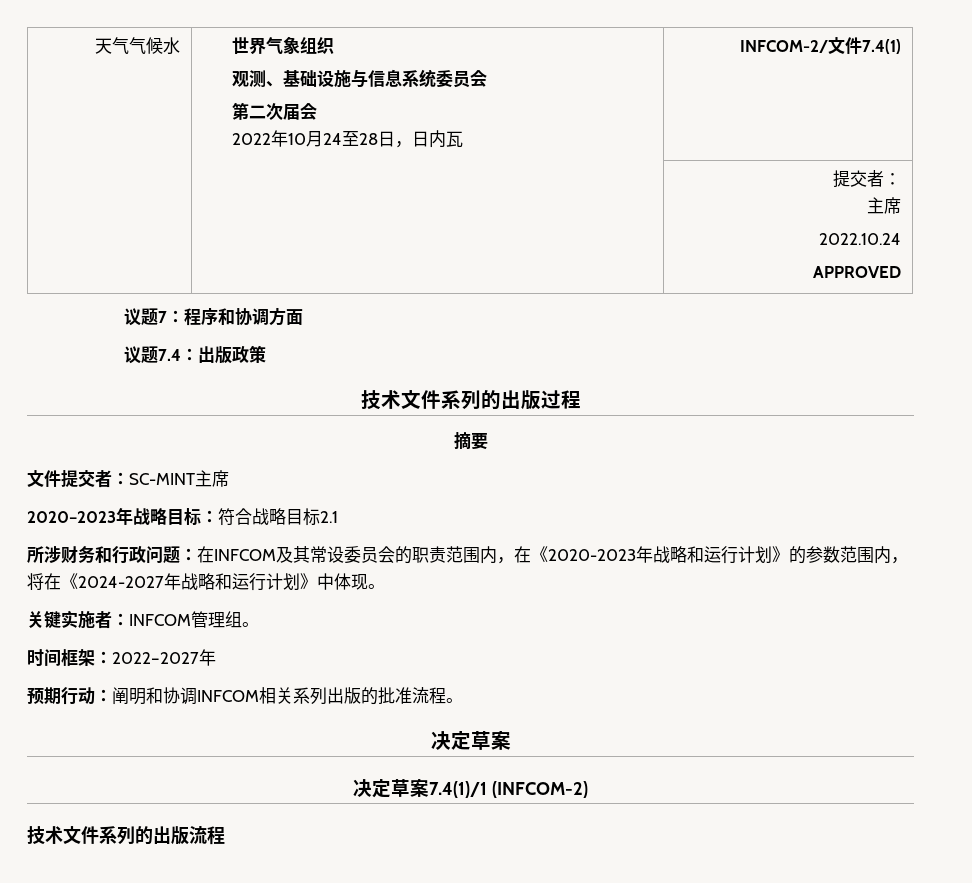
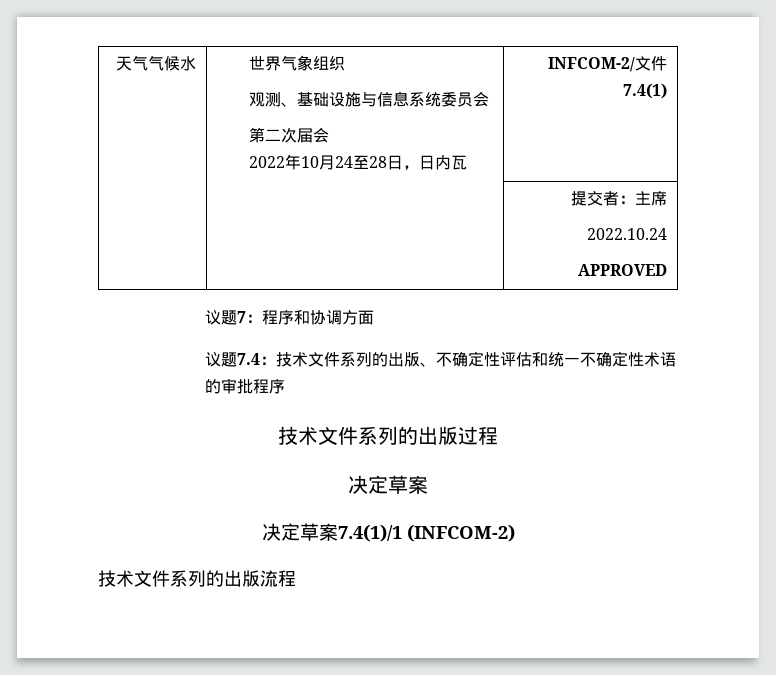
- | | 提交者：
- 主席
+ | | 提交者：主席
- 议题7.4：出版政策
+ 议题7.4：技术文件系列的出版、不确定性评估和统一不确定性术语的审批程序
- 摘要
- 文件提交者：SC-MINT主席
- 2020–2023年战略目标：符合战略目标2.1
- 所涉财务和行政问题：在INFCOM及其常设委员会的职责范围内，在《2020-2023年战略和运行计划》的参数范围内，将在《2024-2027年战略和运行计划》中体现。
- 关键实施者：INFCOM管理组。
- 时间框架：2022–2027年
- 预期行动：阐明和协调INFCOM相关系列出版的批准流程。

